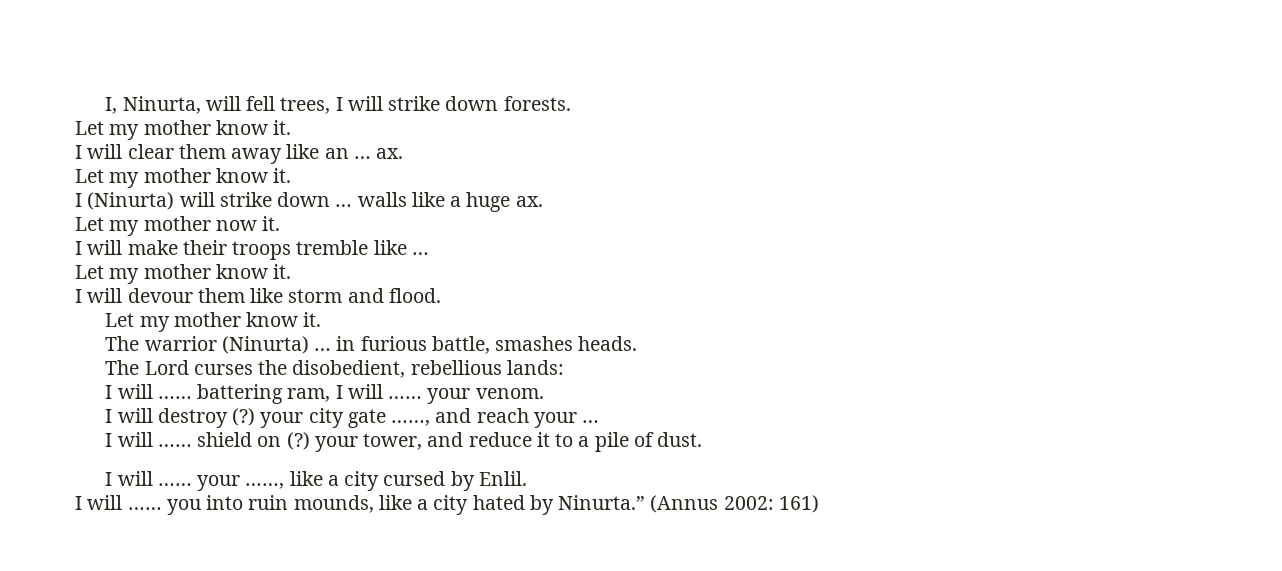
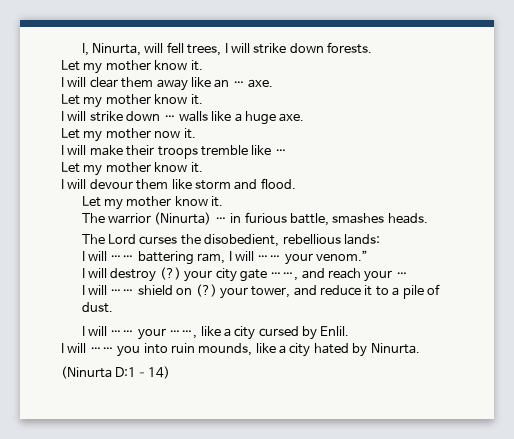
- I will clear them away like an … ax.
+ I will clear them away like an … axe.
  Let my mother know it.
- I (Ninurta) will strike down … walls like a huge ax.
+ I will strike down … walls like a huge axe.
- I will …… battering ram, I will …… your venom.
+ I will …… battering ram, I will …… your venom.”
- I will …… you into ruin mounds, like a city hated by Ninurta.” (Annus 2002: 161)
+ I will …… you into ruin mounds, like a city hated by Ninurta.
+ (Ninurta D:1–14)

